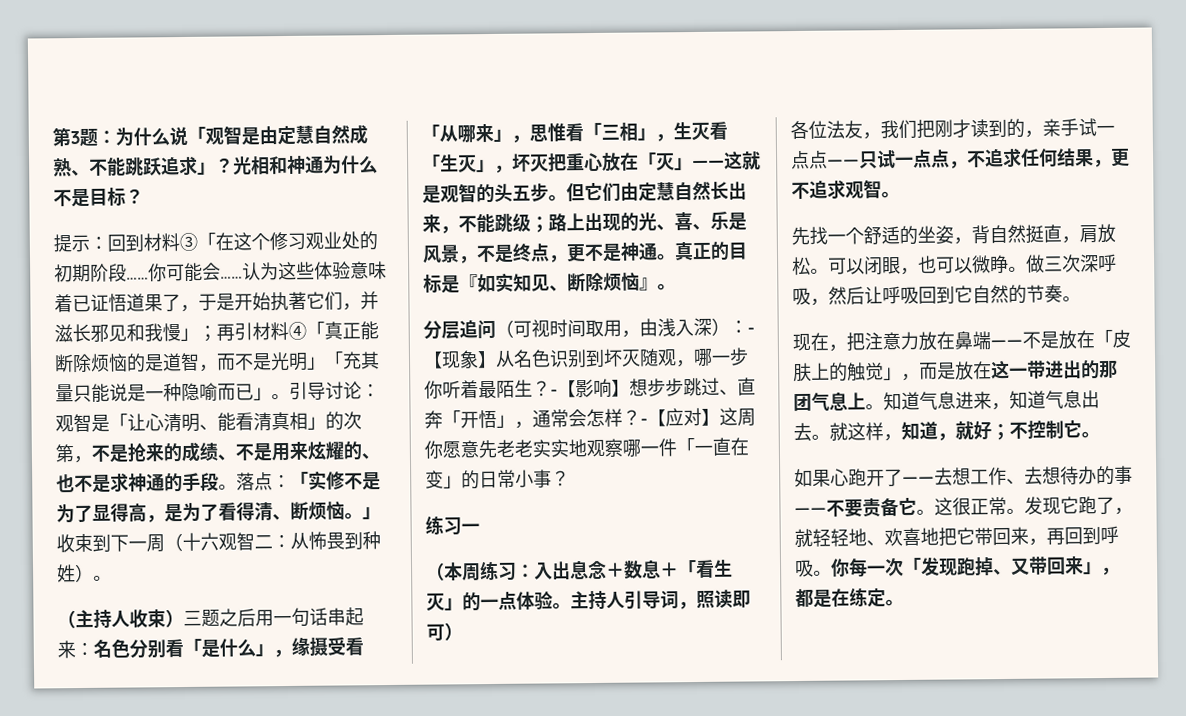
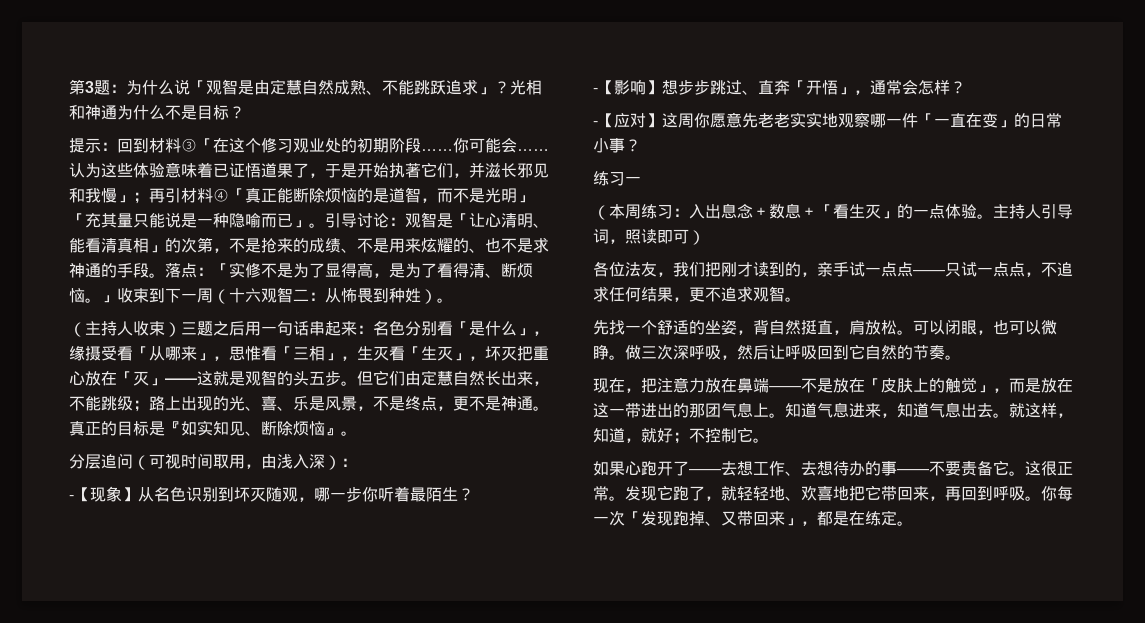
- 分层追问（可视时间取用，由浅入深）：-【现象】从名色识别到坏灭随观，哪一步你听着最陌生？-【影响】想步步跳过、直奔「开悟」，通常会怎样？-【应对】这周你愿意先老老实实地观察哪一件「一直在变」的日常小事？
+ 分层追问（可视时间取用，由浅入深）：
+ -【现象】从名色识别到坏灭随观，哪一步你听着最陌生？
+ -【影响】想步步跳过、直奔「开悟」，通常会怎样？
+ -【应对】这周你愿意先老老实实地观察哪一件「一直在变」的日常小事？

